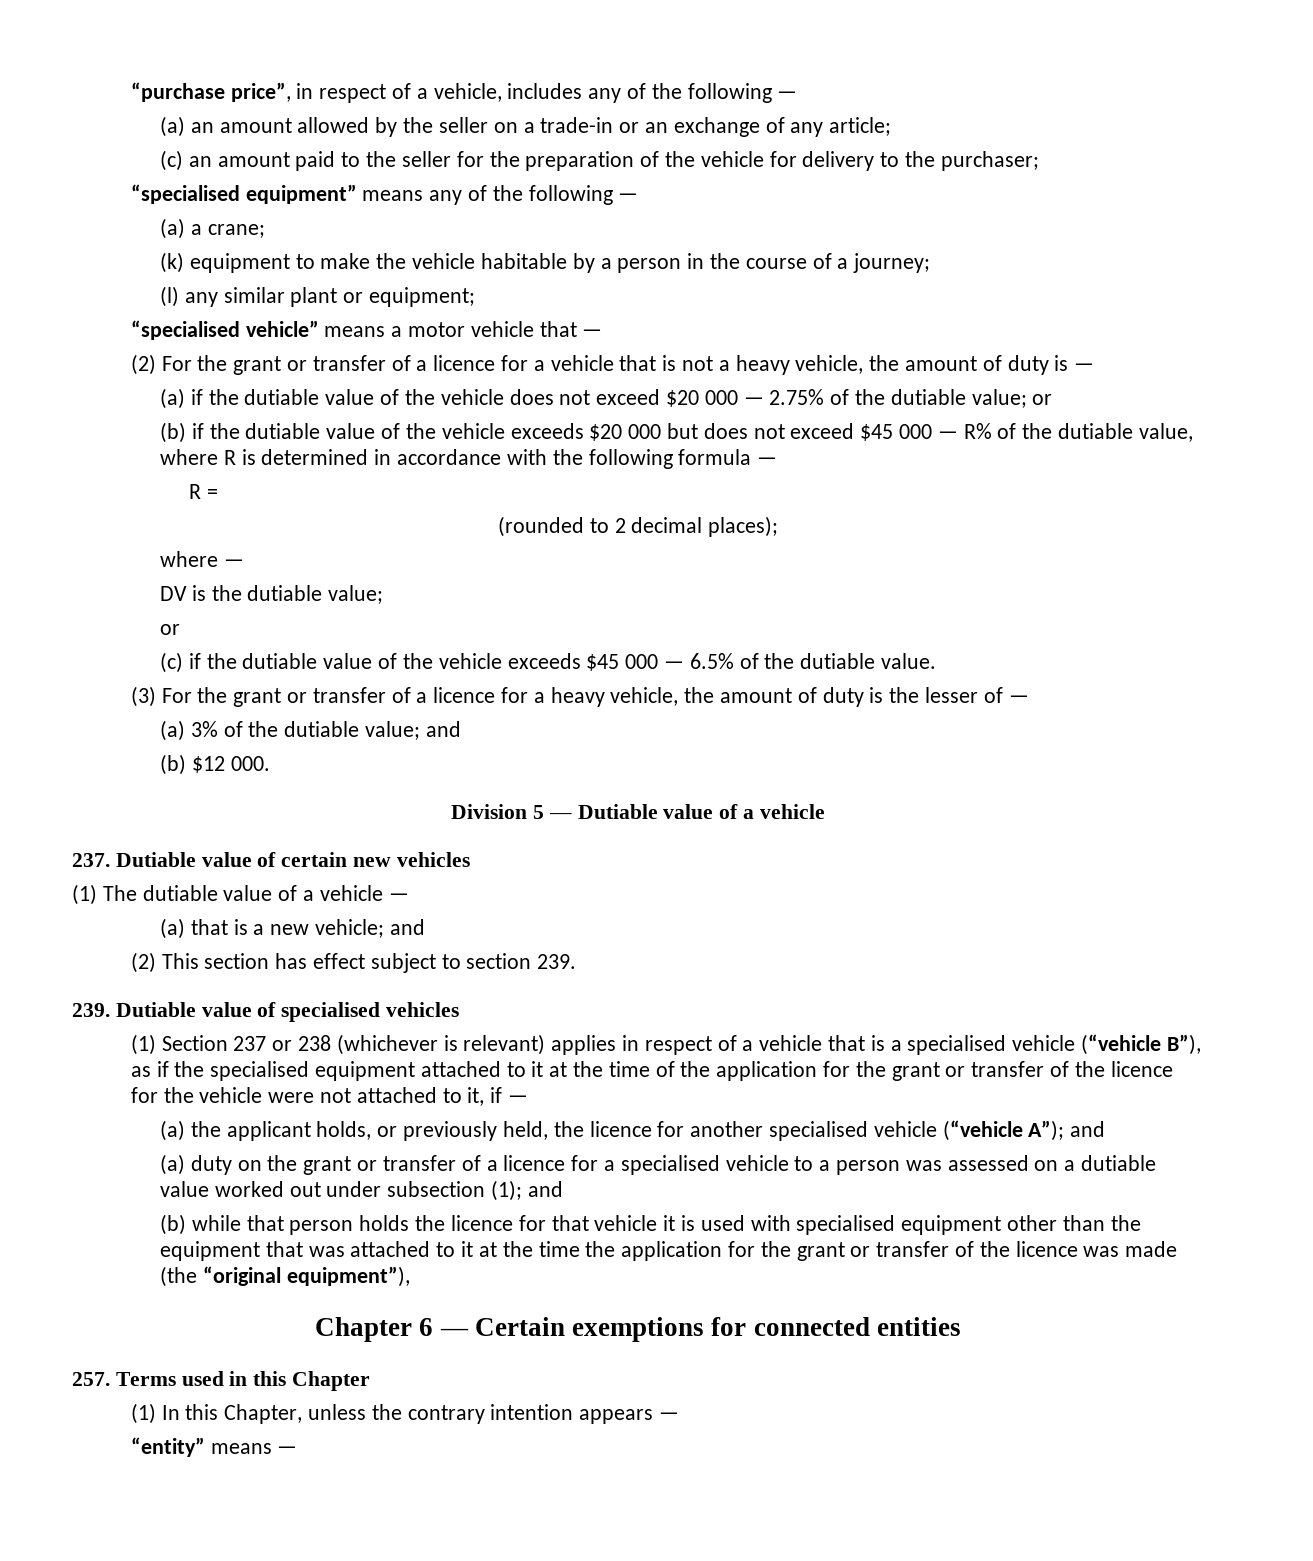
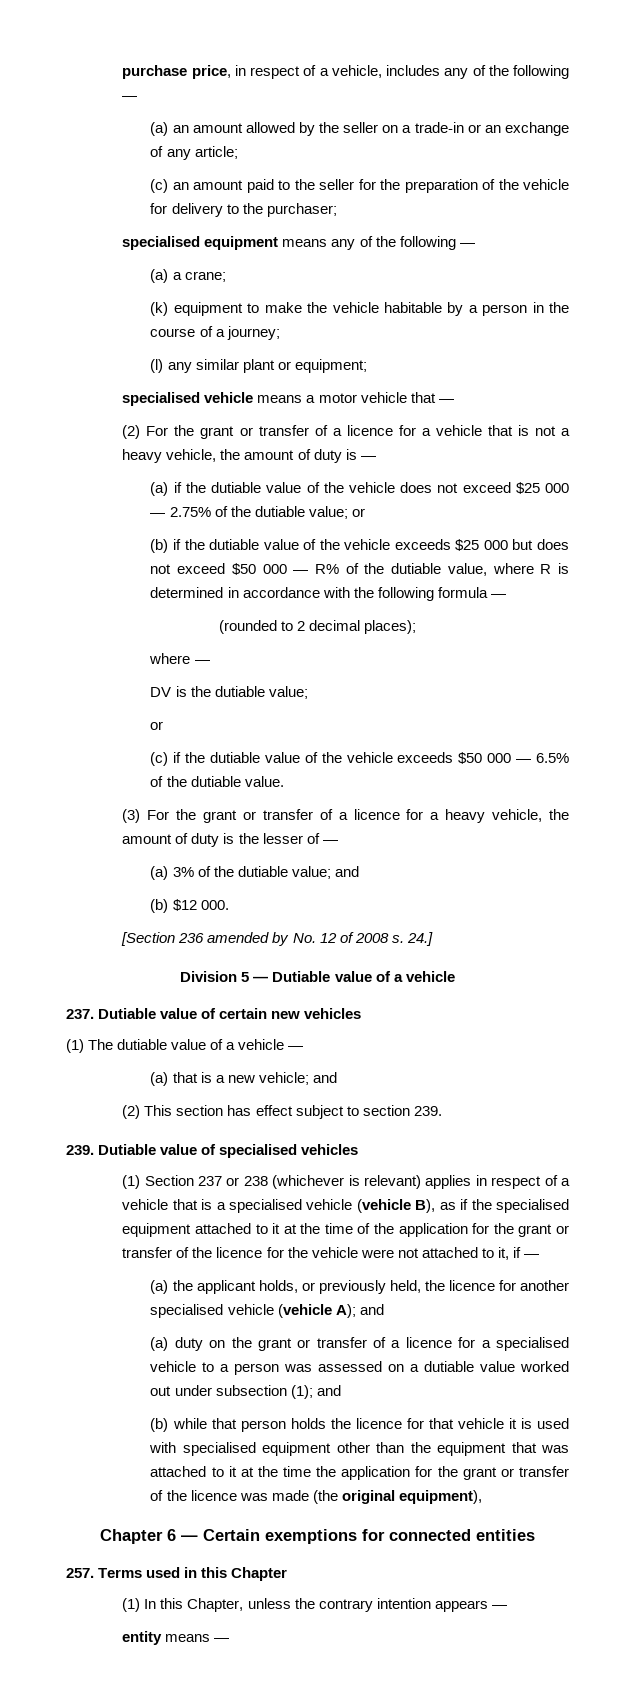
- “purchase price”, in respect of a vehicle, includes any of the following —
+ purchase price, in respect of a vehicle, includes any of the following —
- “specialised equipment” means any of the following —
+ specialised equipment means any of the following —
- “specialised vehicle” means a motor vehicle that —
+ specialised vehicle means a motor vehicle that —
- (a) if the dutiable value of the vehicle does not exceed $20 000 — 2.75% of the dutiable value; or
+ (a) if the dutiable value of the vehicle does not exceed $25 000 — 2.75% of the dutiable value; or
- (b) if the dutiable value of the vehicle exceeds $20 000 but does not exceed $45 000 — R% of the dutiable value, where R is determined in accordance with the following formula —
+ (b) if the dutiable value of the vehicle exceeds $25 000 but does not exceed $50 000 — R% of the dutiable value, where R is determined in accordance with the following formula —
- R =
- (c) if the dutiable value of the vehicle exceeds $45 000 — 6.5% of the dutiable value.
+ (c) if the dutiable value of the vehicle exceeds $50 000 — 6.5% of the dutiable value.
+ [Section 236 amended by No. 12 of 2008 s. 24.]
- (1) Section 237 or 238 (whichever is relevant) applies in respect of a vehicle that is a specialised vehicle (“vehicle B”), as if the specialised equipment attached to it at the time of the application for the grant or transfer of the licence for the vehicle were not attached to it, if —
+ (1) Section 237 or 238 (whichever is relevant) applies in respect of a vehicle that is a specialised vehicle (vehicle B), as if the specialised equipment attached to it at the time of the application for the grant or transfer of the licence for the vehicle were not attached to it, if —
- (a) the applicant holds, or previously held, the licence for another specialised vehicle (“vehicle A”); and
+ (a) the applicant holds, or previously held, the licence for another specialised vehicle (vehicle A); and
- (b) while that person holds the licence for that vehicle it is used with specialised equipment other than the equipment that was attached to it at the time the application for the grant or transfer of the licence was made (the “original equipment”),
+ (b) while that person holds the licence for that vehicle it is used with specialised equipment other than the equipment that was attached to it at the time the application for the grant or transfer of the licence was made (the original equipment),
- “entity” means —
+ entity means —

